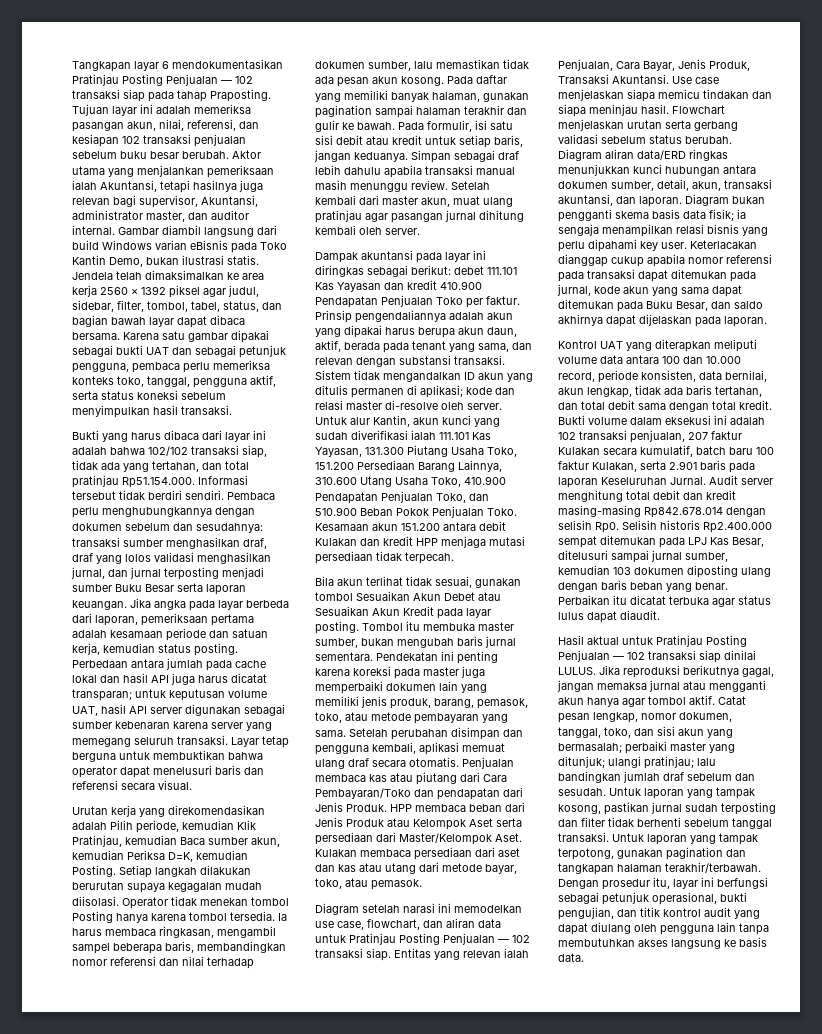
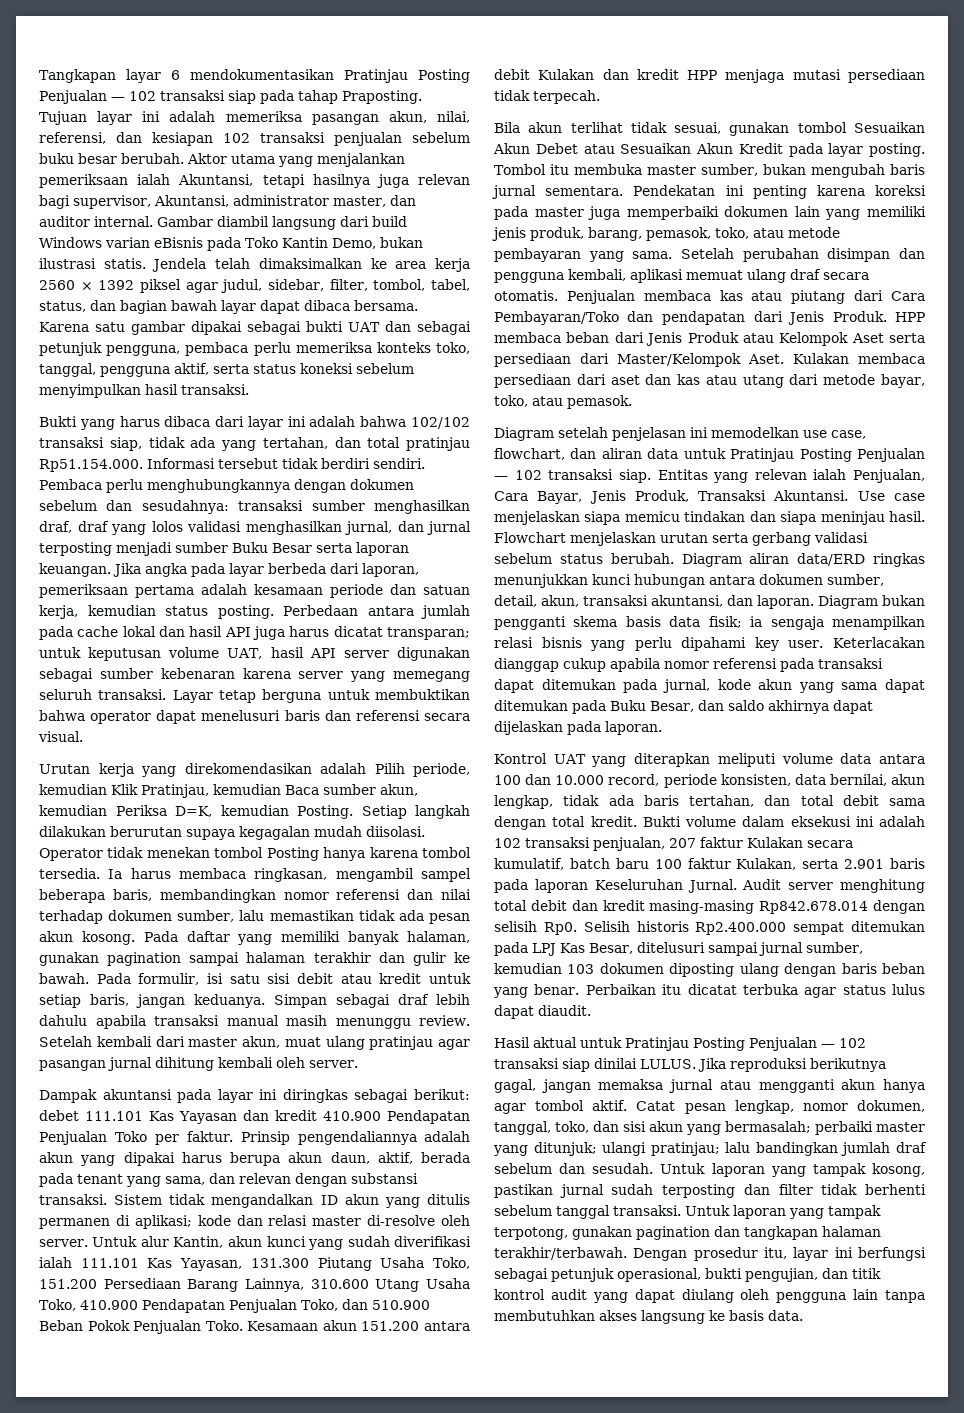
- Diagram setelah narasi ini memodelkan use case, flowchart, dan aliran data untuk Pratinjau Posting Penjualan — 102 transaksi siap.
+ Diagram setelah penjelasan ini memodelkan use case, flowchart, dan aliran data untuk Pratinjau Posting Penjualan — 102 transaksi siap.

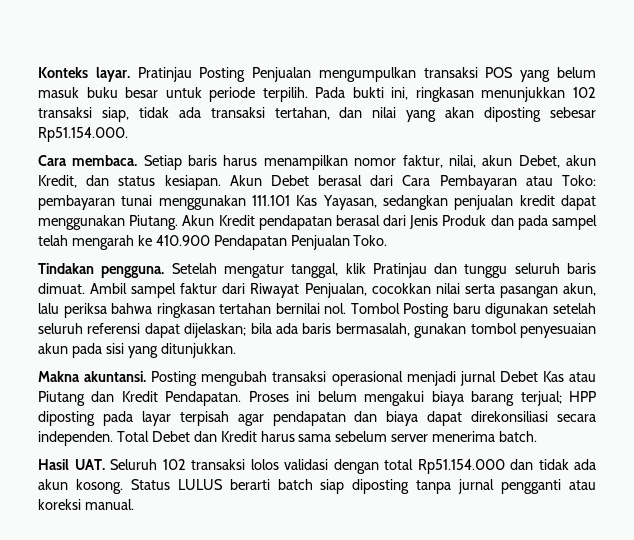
- Tangkapan layar 6 mendokumentasikan Pratinjau Posting Penjualan — 102 transaksi siap pada tahap Praposting. Tujuan layar ini adalah memeriksa pasangan akun, nilai, referensi, dan kesiapan 102 transaksi penjualan sebelum buku besar berubah. Aktor utama yang menjalankan pemeriksaan ialah Akuntansi, tetapi hasilnya juga relevan bagi supervisor, Akuntansi, administrator master, dan auditor internal. Gambar diambil langsung dari build Windows varian eBisnis pada Toko Kantin Demo, bukan ilustrasi statis. Jendela telah dimaksimalkan ke area kerja 2560 × 1392 piksel agar judul, sidebar, filter, tombol, tabel, status, dan bagian bawah layar dapat dibaca bersama. Karena satu gambar dipakai sebagai bukti UAT dan sebagai petunjuk pengguna, pembaca perlu memeriksa konteks toko, tanggal, pengguna aktif, serta status koneksi sebelum menyimpulkan hasil transaksi.
- Bukti yang harus dibaca dari layar ini adalah bahwa 102/102 transaksi siap, tidak ada yang tertahan, dan total pratinjau Rp51.154.000. Informasi tersebut tidak berdiri sendiri. Pembaca perlu menghubungkannya dengan dokumen sebelum dan sesudahnya: transaksi sumber menghasilkan draf, draf yang lolos validasi menghasilkan jurnal, dan jurnal terposting menjadi sumber Buku Besar serta laporan keuangan. Jika angka pada layar berbeda dari laporan, pemeriksaan pertama adalah kesamaan periode dan satuan kerja, kemudian status posting. Perbedaan antara jumlah pada cache lokal dan hasil API juga harus dicatat transparan; untuk keputusan volume UAT, hasil API server digunakan sebagai sumber kebenaran karena server yang memegang seluruh transaksi. Layar tetap berguna untuk membuktikan bahwa operator dapat menelusuri baris dan referensi secara visual.
- Urutan kerja yang direkomendasikan adalah Pilih periode, kemudian Klik Pratinjau, kemudian Baca sumber akun, kemudian Periksa D=K, kemudian Posting. Setiap langkah dilakukan berurutan supaya kegagalan mudah diisolasi. Operator tidak menekan tombol Posting hanya karena tombol tersedia. Ia harus membaca ringkasan, mengambil sampel beberapa baris, membandingkan nomor referensi dan nilai terhadap dokumen sumber, lalu memastikan tidak ada pesan akun kosong. Pada daftar yang memiliki banyak halaman, gunakan pagination sampai halaman terakhir dan gulir ke bawah. Pada formulir, isi satu sisi debit atau kredit untuk setiap baris, jangan keduanya. Simpan sebagai draf lebih dahulu apabila transaksi manual masih menunggu review. Setelah kembali dari master akun, muat ulang pratinjau agar pasangan jurnal dihitung kembali oleh server.
- Dampak akuntansi pada layar ini diringkas sebagai berikut: debet 111.101 Kas Yayasan dan kredit 410.900 Pendapatan Penjualan Toko per faktur. Prinsip pengendaliannya adalah akun yang dipakai harus berupa akun daun, aktif, berada pada tenant yang sama, dan relevan dengan substansi transaksi. Sistem tidak mengandalkan ID akun yang ditulis permanen di aplikasi; kode dan relasi master di-resolve oleh server. Untuk alur Kantin, akun kunci yang sudah diverifikasi ialah 111.101 Kas Yayasan, 131.300 Piutang Usaha Toko, 151.200 Persediaan Barang Lainnya, 310.600 Utang Usaha Toko, 410.900 Pendapatan Penjualan Toko, dan 510.900 Beban Pokok Penjualan Toko. Kesamaan akun 151.200 antara debit Kulakan dan kredit HPP menjaga mutasi persediaan tidak terpecah.
- Bila akun terlihat tidak sesuai, gunakan tombol Sesuaikan Akun Debet atau Sesuaikan Akun Kredit pada layar posting. Tombol itu membuka master sumber, bukan mengubah baris jurnal sementara. Pendekatan ini penting karena koreksi pada master juga memperbaiki dokumen lain yang memiliki jenis produk, barang, pemasok, toko, atau metode pembayaran yang sama. Setelah perubahan disimpan dan pengguna kembali, aplikasi memuat ulang draf secara otomatis. Penjualan membaca kas atau piutang dari Cara Pembayaran/Toko dan pendapatan dari Jenis Produk. HPP membaca beban dari Jenis Produk atau Kelompok Aset serta persediaan dari Master/Kelompok Aset. Kulakan membaca persediaan dari aset dan kas atau utang dari metode bayar, toko, atau pemasok.
- Diagram setelah penjelasan ini memodelkan use case, flowchart, dan aliran data untuk Pratinjau Posting Penjualan — 102 transaksi siap. Entitas yang relevan ialah Penjualan, Cara Bayar, Jenis Produk, Transaksi Akuntansi. Use case menjelaskan siapa memicu tindakan dan siapa meninjau hasil. Flowchart menjelaskan urutan serta gerbang validasi sebelum status berubah. Diagram aliran data/ERD ringkas menunjukkan kunci hubungan antara dokumen sumber, detail, akun, transaksi akuntansi, dan laporan. Diagram bukan pengganti skema basis data fisik; ia sengaja menampilkan relasi bisnis yang perlu dipahami key user. Keterlacakan dianggap cukup apabila nomor referensi pada transaksi dapat ditemukan pada jurnal, kode akun yang sama dapat ditemukan pada Buku Besar, dan saldo akhirnya dapat dijelaskan pada laporan.
- Kontrol UAT yang diterapkan meliputi volume data antara 100 dan 10.000 record, periode konsisten, data bernilai, akun lengkap, tidak ada baris tertahan, dan total debit sama dengan total kredit. Bukti volume dalam eksekusi ini adalah 102 transaksi penjualan, 207 faktur Kulakan secara kumulatif, batch baru 100 faktur Kulakan, serta 2.901 baris pada laporan Keseluruhan Jurnal. Audit server menghitung total debit dan kredit masing-masing Rp842.678.014 dengan selisih Rp0. Selisih historis Rp2.400.000 sempat ditemukan pada LPJ Kas Besar, ditelusuri sampai jurnal sumber, kemudian 103 dokumen diposting ulang dengan baris beban yang benar. Perbaikan itu dicatat terbuka agar status lulus dapat diaudit.
- Hasil aktual untuk Pratinjau Posting Penjualan — 102 transaksi siap dinilai LULUS. Jika reproduksi berikutnya gagal, jangan memaksa jurnal atau mengganti akun hanya agar tombol aktif. Catat pesan lengkap, nomor dokumen, tanggal, toko, dan sisi akun yang bermasalah; perbaiki master yang ditunjuk; ulangi pratinjau; lalu bandingkan jumlah draf sebelum dan sesudah. Untuk laporan yang tampak kosong, pastikan jurnal sudah terposting dan filter tidak berhenti sebelum tanggal transaksi. Untuk laporan yang tampak terpotong, gunakan pagination dan tangkapan halaman terakhir/terbawah. Dengan prosedur itu, layar ini berfungsi sebagai petunjuk operasional, bukti pengujian, dan titik kontrol audit yang dapat diulang oleh pengguna lain tanpa membutuhkan akses langsung ke basis data.
+ Konteks layar. Pratinjau Posting Penjualan mengumpulkan transaksi POS yang belum masuk buku besar untuk periode terpilih. Pada bukti ini, ringkasan menunjukkan 102 transaksi siap, tidak ada transaksi tertahan, dan nilai yang akan diposting sebesar Rp51.154.000.
+ Cara membaca. Setiap baris harus menampilkan nomor faktur, nilai, akun Debet, akun Kredit, dan status kesiapan. Akun Debet berasal dari Cara Pembayaran atau Toko: pembayaran tunai menggunakan 111.101 Kas Yayasan, sedangkan penjualan kredit dapat menggunakan Piutang. Akun Kredit pendapatan berasal dari Jenis Produk dan pada sampel telah mengarah ke 410.900 Pendapatan Penjualan Toko.
+ Tindakan pengguna. Setelah mengatur tanggal, klik Pratinjau dan tunggu seluruh baris dimuat. Ambil sampel faktur dari Riwayat Penjualan, cocokkan nilai serta pasangan akun, lalu periksa bahwa ringkasan tertahan bernilai nol. Tombol Posting baru digunakan setelah seluruh referensi dapat dijelaskan; bila ada baris bermasalah, gunakan tombol penyesuaian akun pada sisi yang ditunjukkan.
+ Makna akuntansi. Posting mengubah transaksi operasional menjadi jurnal Debet Kas atau Piutang dan Kredit Pendapatan. Proses ini belum mengakui biaya barang terjual; HPP diposting pada layar terpisah agar pendapatan dan biaya dapat direkonsiliasi secara independen. Total Debet dan Kredit harus sama sebelum server menerima batch.
+ Hasil UAT. Seluruh 102 transaksi lolos validasi dengan total Rp51.154.000 dan tidak ada akun kosong. Status LULUS berarti batch siap diposting tanpa jurnal pengganti atau koreksi manual.

